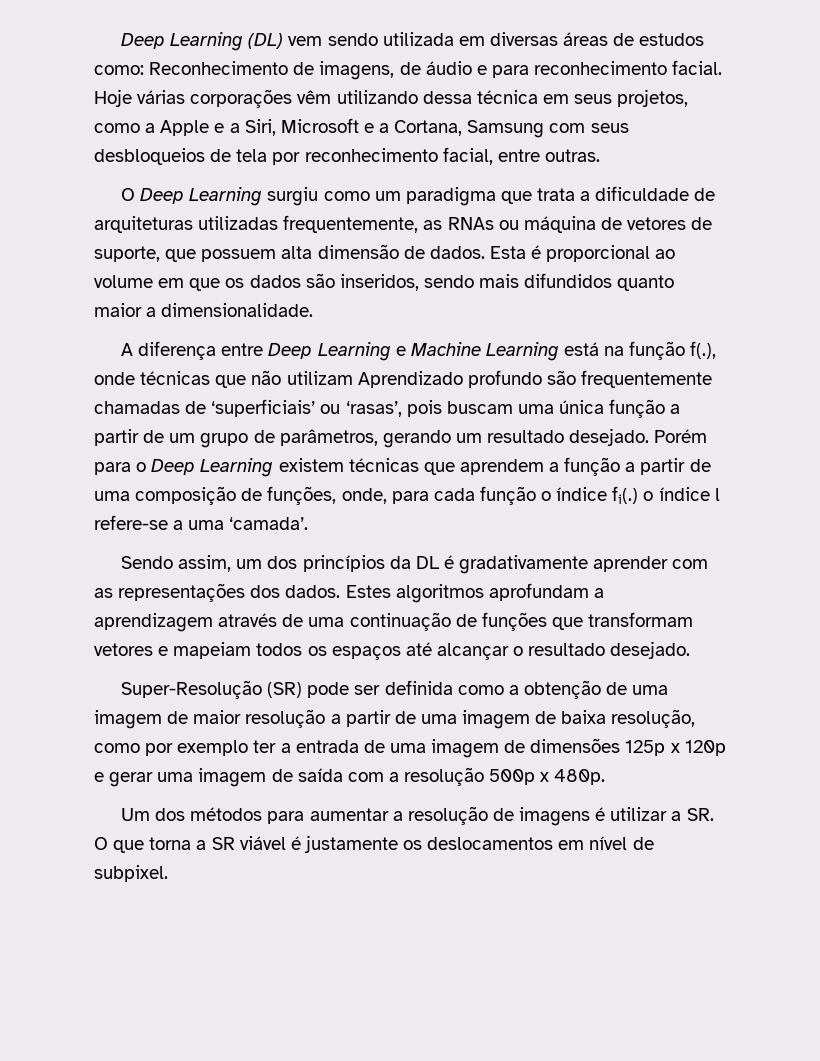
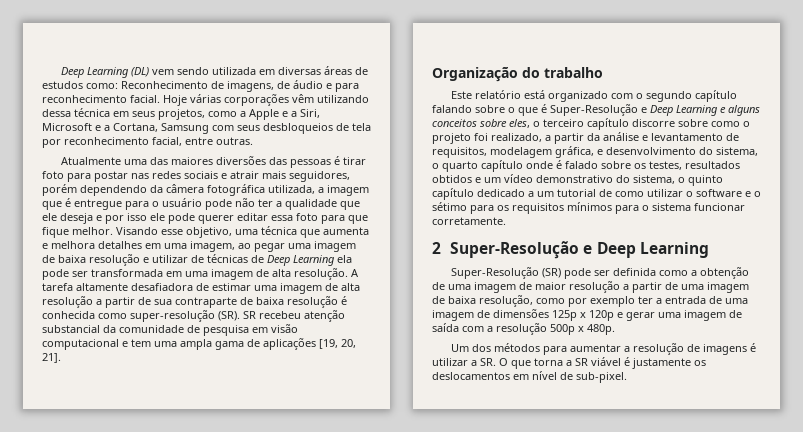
- O Deep Learning surgiu como um paradigma que trata a dificuldade de arquiteturas utilizadas frequentemente, as RNAs ou máquina de vetores de suporte, que possuem alta dimensão de dados. Esta é proporcional ao volume em que os dados são inseridos, sendo mais difundidos quanto maior a dimensionalidade.
- A diferença entre Deep Learning e Machine Learning está na função f(.), onde técnicas que não utilizam Aprendizado profundo são frequentemente chamadas de ‘superficiais’ ou ‘rasas’, pois buscam uma única função a partir de um grupo de parâmetros, gerando um resultado desejado. Porém para o Deep Learning existem técnicas que aprendem a função a partir de uma composição de funções, onde, para cada função o índice fi(.) o índice l refere-se a uma ‘camada’.
- Sendo assim, um dos princípios da DL é gradativamente aprender com as representações dos dados. Estes algoritmos aprofundam a aprendizagem através de uma continuação de funções que transformam vetores e mapeiam todos os espaços até alcançar o resultado desejado.
+ Atualmente uma das maiores diversões das pessoas é tirar foto para postar nas redes sociais e atrair mais seguidores, porém dependendo da câmera fotográfica utilizada, a imagem que é entregue para o usuário pode não ter a qualidade que ele deseja e por isso ele pode querer editar essa foto para que fique melhor. Visando esse objetivo, uma técnica que aumenta e melhora detalhes em uma imagem, ao pegar uma imagem de baixa resolução e utilizar de técnicas de Deep Learning ela pode ser transformada em uma imagem de alta resolução. A tarefa altamente desafiadora de estimar uma imagem de alta resolução a partir de sua contraparte de baixa resolução é conhecida como super-resolução (SR). SR recebeu atenção substancial da comunidade de pesquisa em visão computacional e tem uma ampla gama de aplicações [19, 20, 21].
+ Organização do trabalho
+ Este relatório está organizado com o segundo capítulo falando sobre o que é Super-Resolução e Deep Learning e alguns conceitos sobre eles, o terceiro capítulo discorre sobre como o projeto foi realizado, a partir da análise e levantamento de requisitos, modelagem gráfica, e desenvolvimento do sistema, o quarto capítulo onde é falado sobre os testes, resultados obtidos e um vídeo demonstrativo do sistema, o quinto capítulo dedicado a um tutorial de como utilizar o software e o sétimo para os requisitos mínimos para o sistema funcionar corretamente.
+ 2 Super-Resolução e Deep Learning
- Um dos métodos para aumentar a resolução de imagens é utilizar a SR. O que torna a SR viável é justamente os deslocamentos em nível de subpixel.
+ Um dos métodos para aumentar a resolução de imagens é utilizar a SR. O que torna a SR viável é justamente os deslocamentos em nível de sub-pixel.

